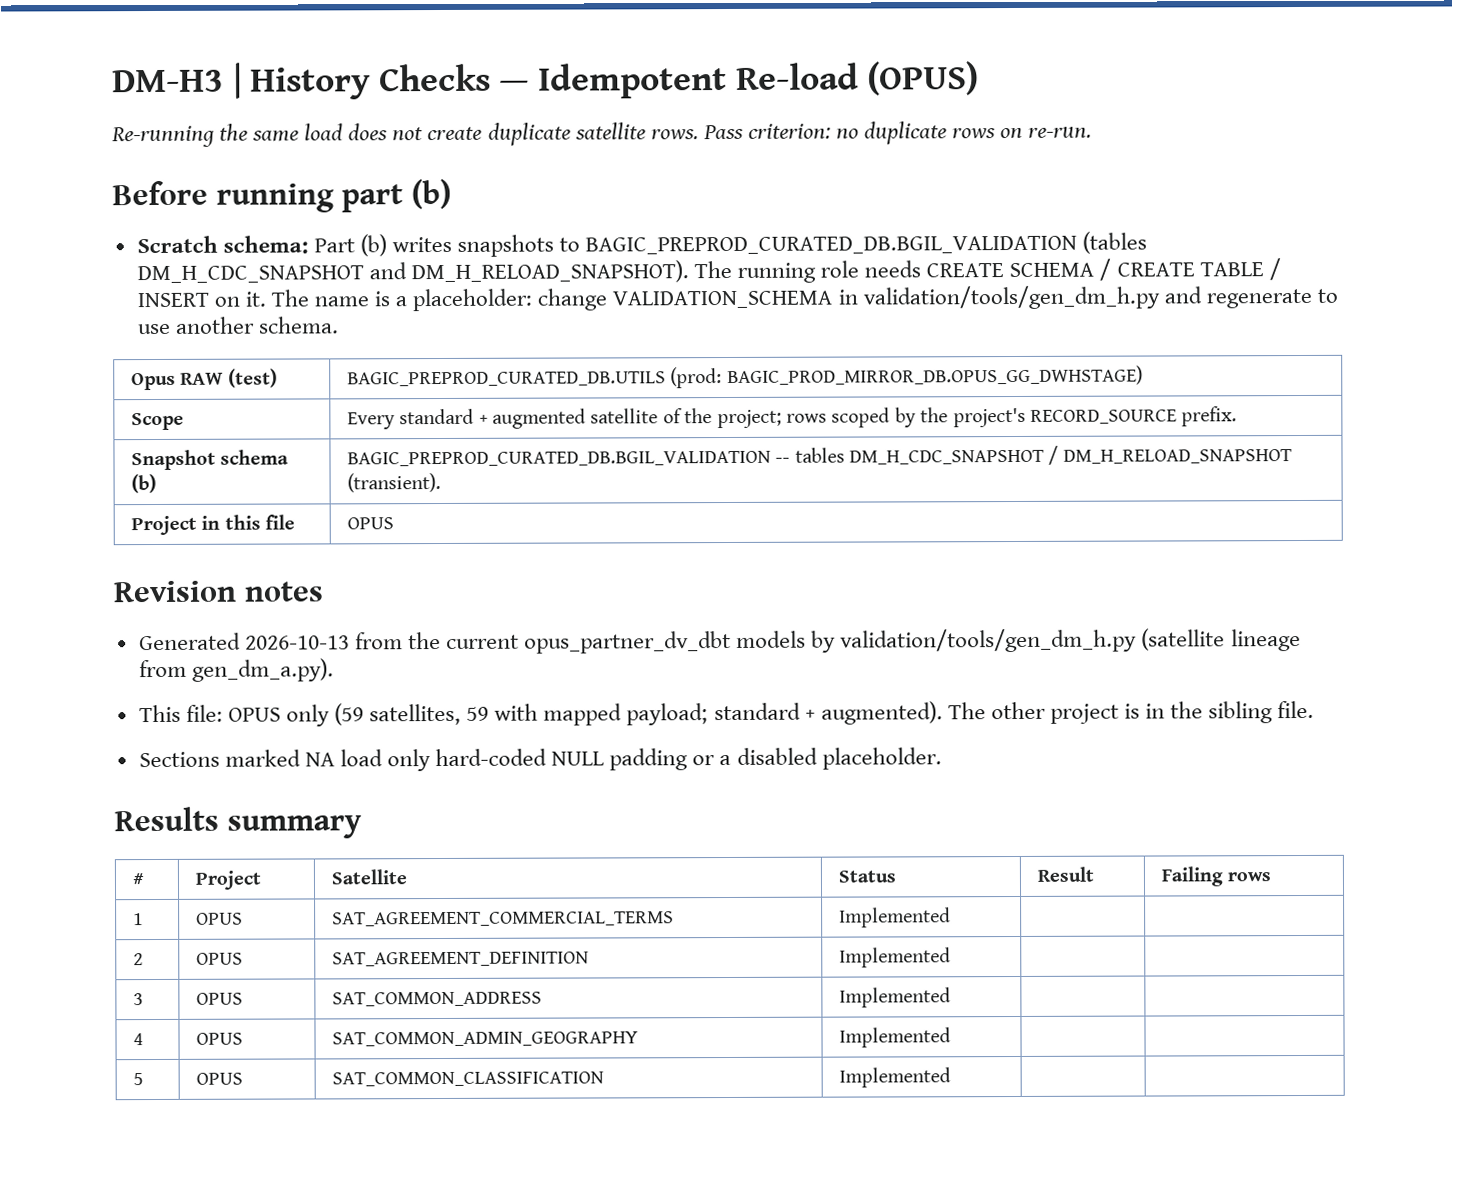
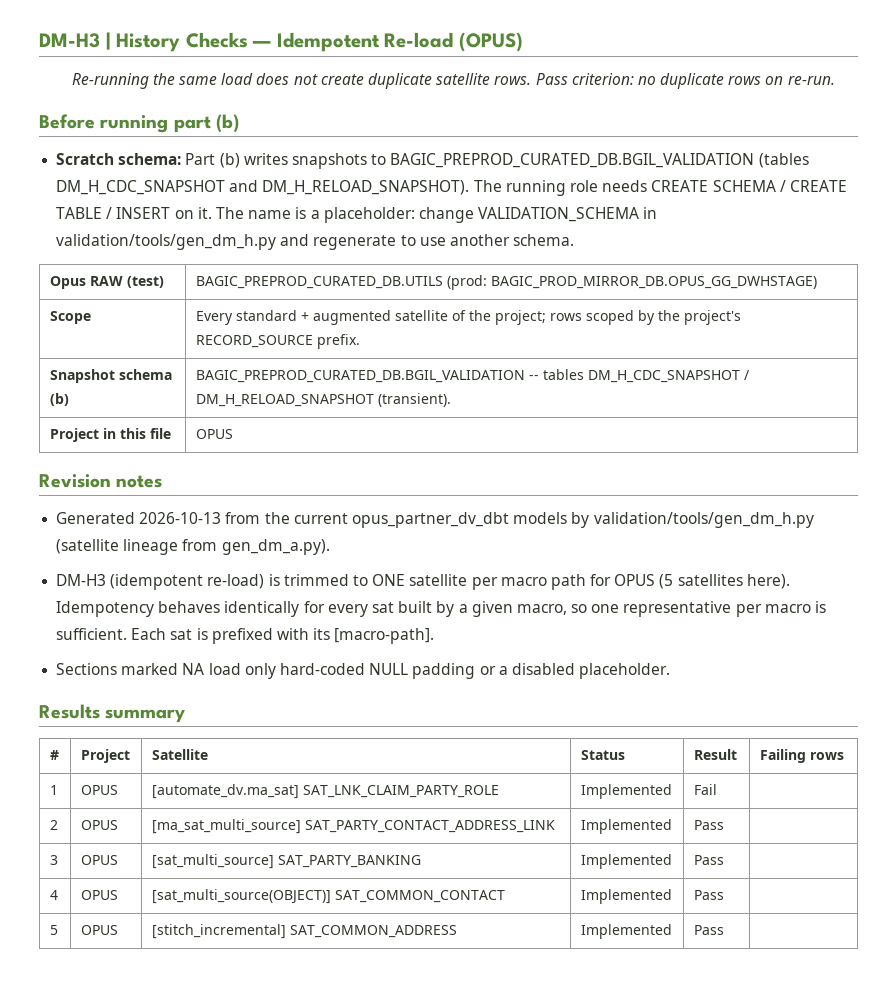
- This file: OPUS only (59 satellites, 59 with mapped payload; standard + augmented). The other project is in the sibling file.
+ DM-H3 (idempotent re-load) is trimmed to ONE satellite per macro path for OPUS (5 satellites here). Idempotency behaves identically for every sat built by a given macro, so one representative per macro is sufficient. Each sat is prefixed with its [macro-path].
- 1 | OPUS | SAT_AGREEMENT_COMMERCIAL_TERMS | Implemented | |
+ 1 | OPUS | [automate_dv.ma_sat] SAT_LNK_CLAIM_PARTY_ROLE | Implemented | Fail |
- 2 | OPUS | SAT_AGREEMENT_DEFINITION | Implemented | |
+ 2 | OPUS | [ma_sat_multi_source] SAT_PARTY_CONTACT_ADDRESS_LINK | Implemented | Pass |
- 3 | OPUS | SAT_COMMON_ADDRESS | Implemented | |
+ 3 | OPUS | [sat_multi_source] SAT_PARTY_BANKING | Implemented | Pass |
- 4 | OPUS | SAT_COMMON_ADMIN_GEOGRAPHY | Implemented | |
+ 4 | OPUS | [sat_multi_source(OBJECT)] SAT_COMMON_CONTACT | Implemented | Pass |
- 5 | OPUS | SAT_COMMON_CLASSIFICATION | Implemented | |
+ 5 | OPUS | [stitch_incremental] SAT_COMMON_ADDRESS | Implemented | Pass |

